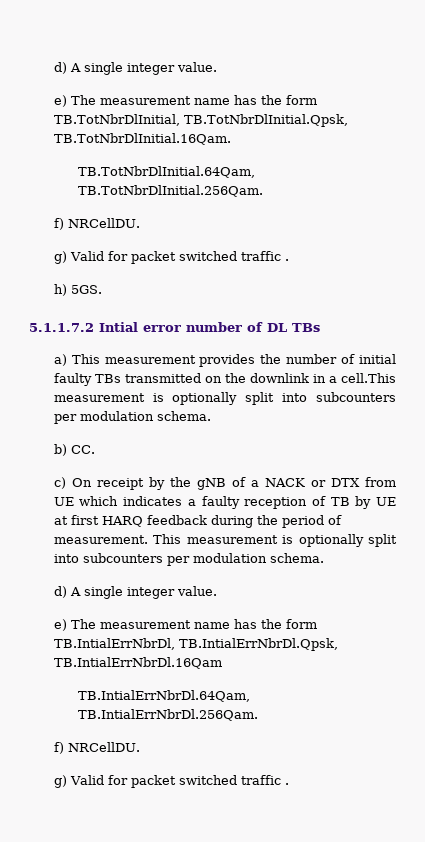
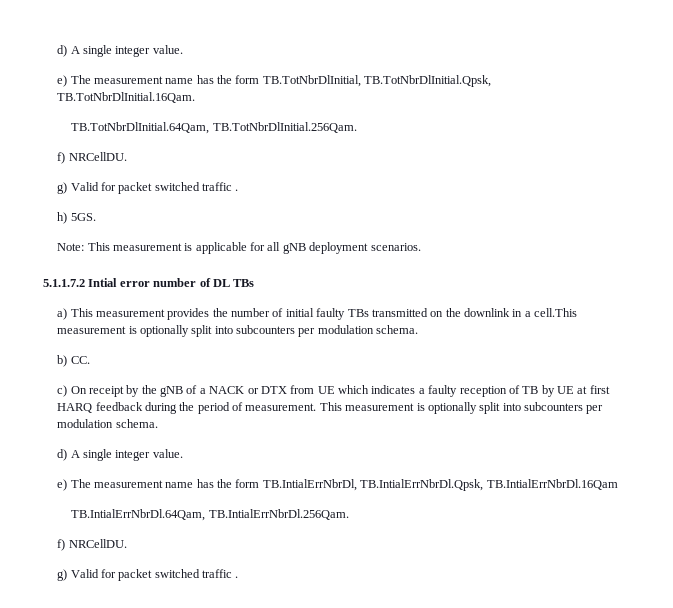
+ Note: This measurement is applicable for all gNB deployment scenarios.

